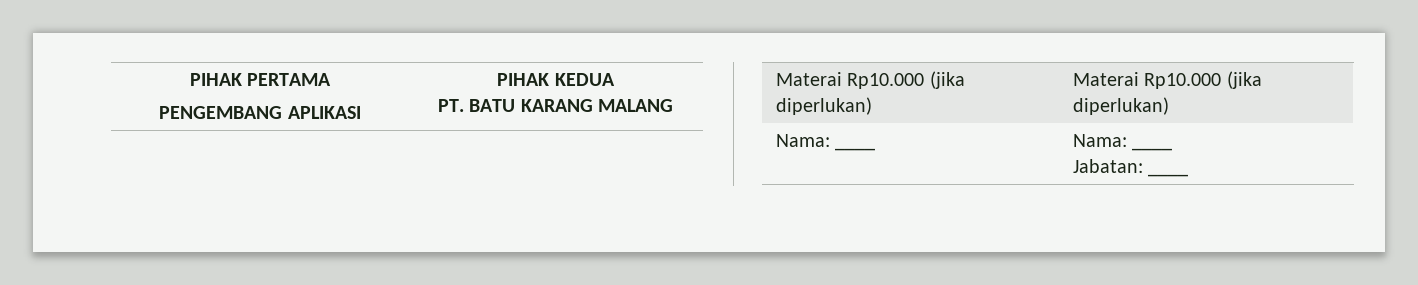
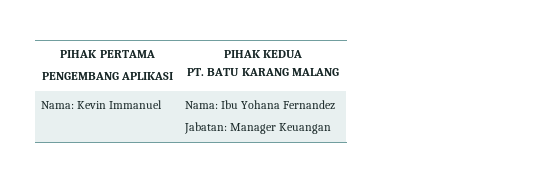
- Materai Rp10.000 (jika diperlukan) | Materai Rp10.000 (jika diperlukan)
- Nama: ____ | Nama: ____
- Jabatan: ____
+ Nama: Kevin Immanuel | Nama: Ibu Yohana Fernandez
+ Jabatan: Manager Keuangan

